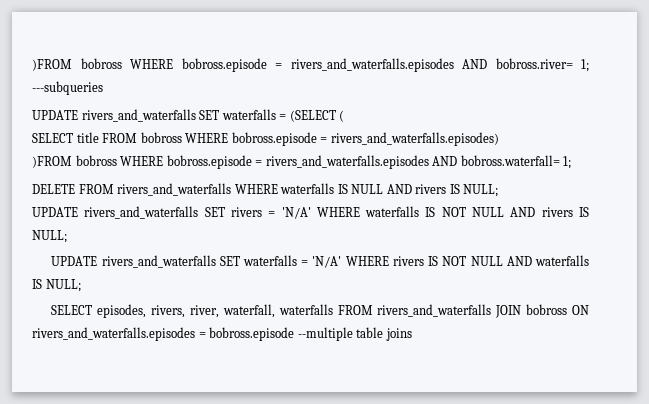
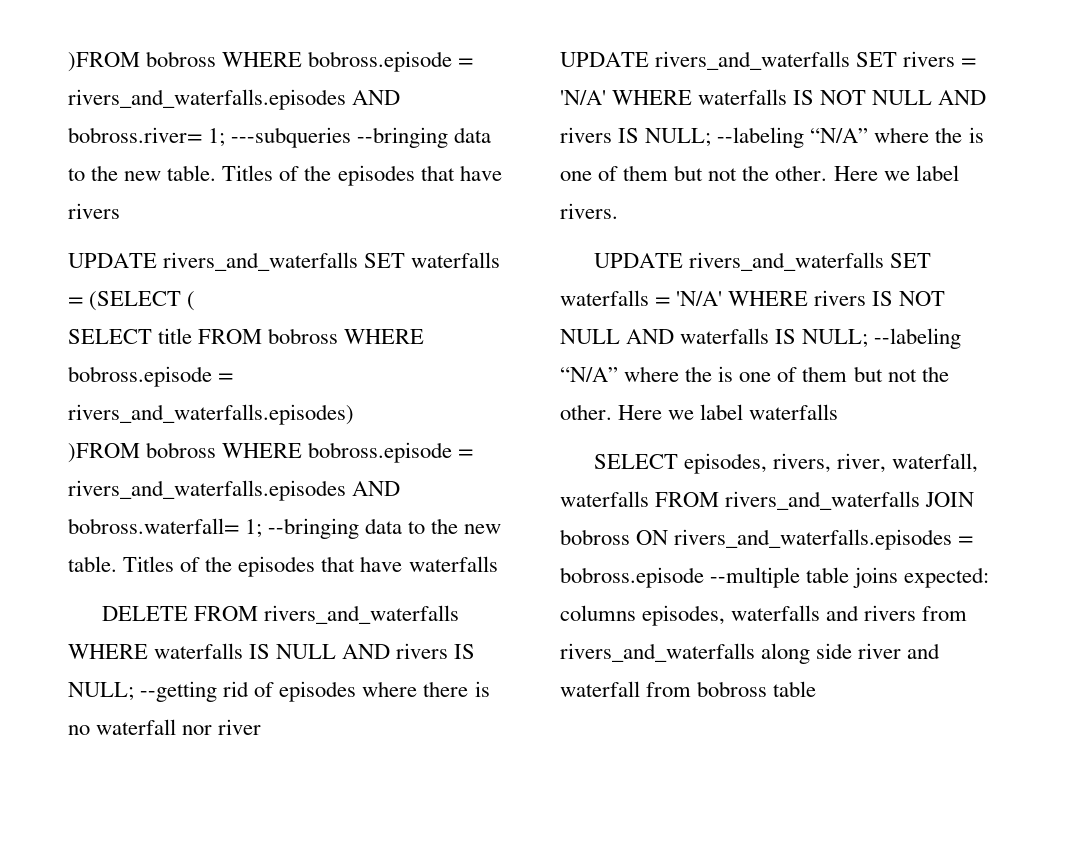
- )FROM bobross WHERE bobross.episode = rivers_and_waterfalls.episodes AND bobross.river= 1; ---subqueries
+ )FROM bobross WHERE bobross.episode = rivers_and_waterfalls.episodes AND bobross.river= 1; ---subqueries --bringing data to the new table. Titles of the episodes that have rivers
- )FROM bobross WHERE bobross.episode = rivers_and_waterfalls.episodes AND bobross.waterfall= 1;
+ )FROM bobross WHERE bobross.episode = rivers_and_waterfalls.episodes AND bobross.waterfall= 1; --bringing data to the new table. Titles of the episodes that have waterfalls
- DELETE FROM rivers_and_waterfalls WHERE waterfalls IS NULL AND rivers IS NULL;
+ DELETE FROM rivers_and_waterfalls WHERE waterfalls IS NULL AND rivers IS NULL; --getting rid of episodes where there is no waterfall nor river
- UPDATE rivers_and_waterfalls SET rivers = 'N/A' WHERE waterfalls IS NOT NULL AND rivers IS NULL;
+ UPDATE rivers_and_waterfalls SET rivers = 'N/A' WHERE waterfalls IS NOT NULL AND rivers IS NULL; --labeling “N/A” where the is one of them but not the other. Here we label rivers.
- UPDATE rivers_and_waterfalls SET waterfalls = 'N/A' WHERE rivers IS NOT NULL AND waterfalls IS NULL;
+ UPDATE rivers_and_waterfalls SET waterfalls = 'N/A' WHERE rivers IS NOT NULL AND waterfalls IS NULL; --labeling “N/A” where the is one of them but not the other. Here we label waterfalls
- SELECT episodes, rivers, river, waterfall, waterfalls FROM rivers_and_waterfalls JOIN bobross ON rivers_and_waterfalls.episodes = bobross.episode --multiple table joins
+ SELECT episodes, rivers, river, waterfall, waterfalls FROM rivers_and_waterfalls JOIN bobross ON rivers_and_waterfalls.episodes = bobross.episode --multiple table joins expected: columns episodes, waterfalls and rivers from rivers_and_waterfalls along side river and waterfall from bobross table

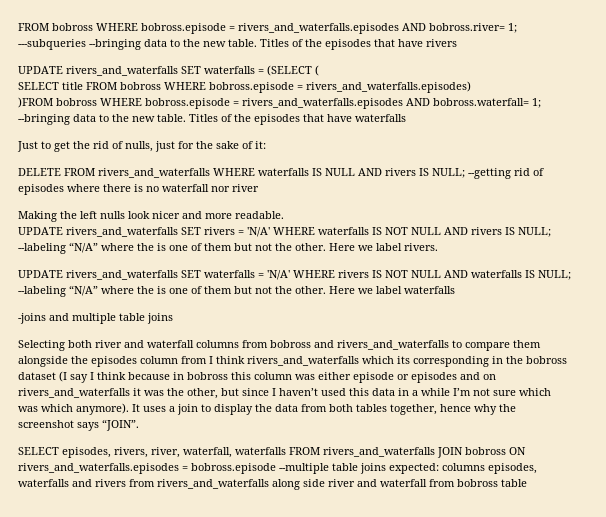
- )FROM bobross WHERE bobross.episode = rivers_and_waterfalls.episodes AND bobross.river= 1; ---subqueries --bringing data to the new table.
+ FROM bobross WHERE bobross.episode = rivers_and_waterfalls.episodes AND bobross.river= 1; ---subqueries --bringing data to the new table.
+ Just to get the rid of nulls, just for the sake of it:
+ Making the left nulls look nicer and more readable.
+ -joins and multiple table joins
+ Selecting both river and waterfall columns from bobross and rivers_and_waterfalls to compare them alongside the episodes column from I think rivers_and_waterfalls which its corresponding in the bobross dataset (I say I think because in bobross this column was either episode or episodes and on rivers_and_waterfalls it was the other, but since I haven’t used this data in a while I’m not sure which was which anymore). It uses a join to display the data from both tables together, hence why the screenshot says “JOIN”.

